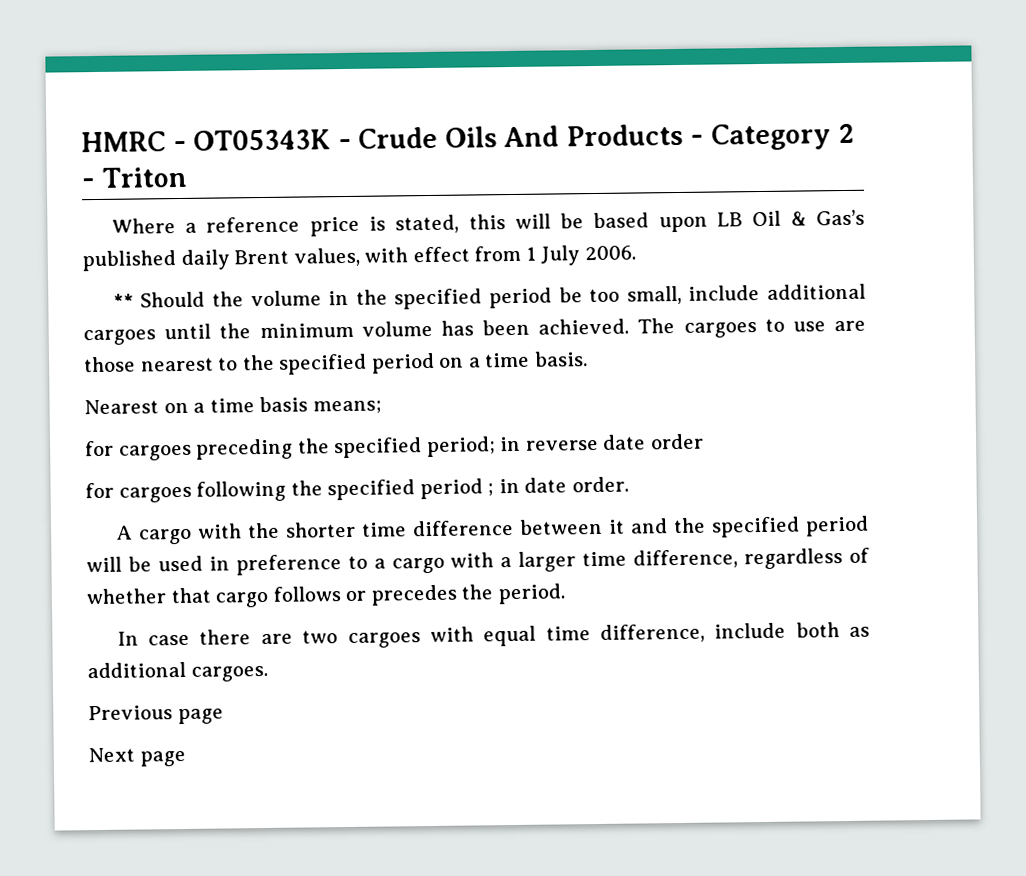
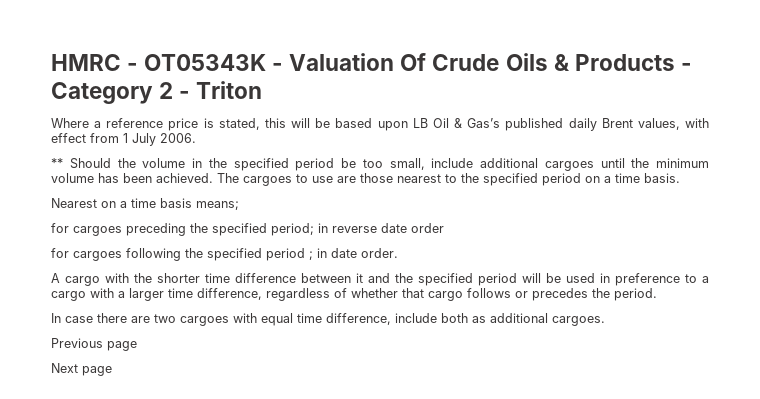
- HMRC - OT05343K - Crude Oils And Products - Category 2 - Triton
+ HMRC - OT05343K - Valuation Of Crude Oils & Products - Category 2 - Triton

